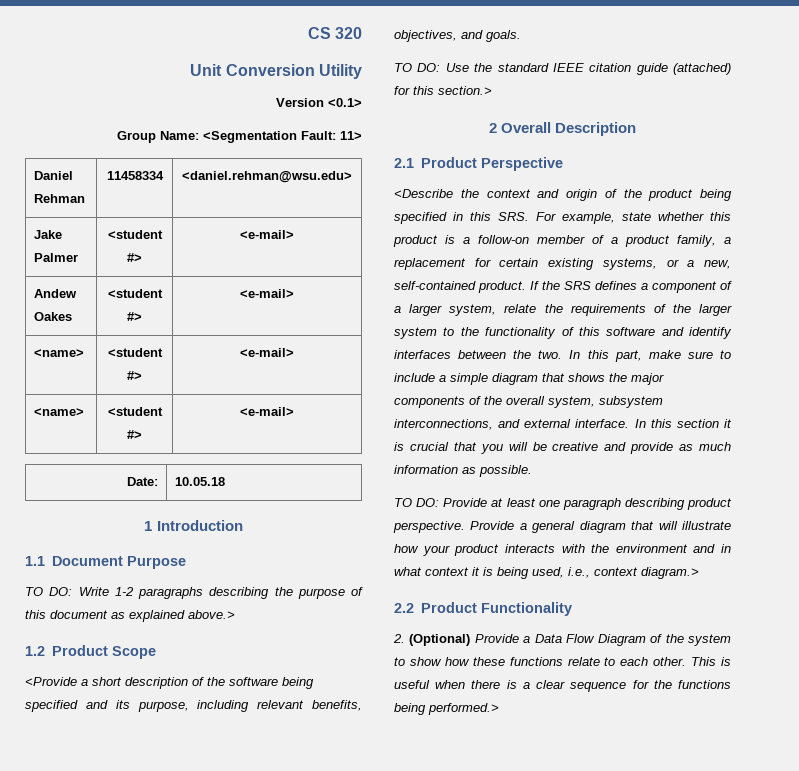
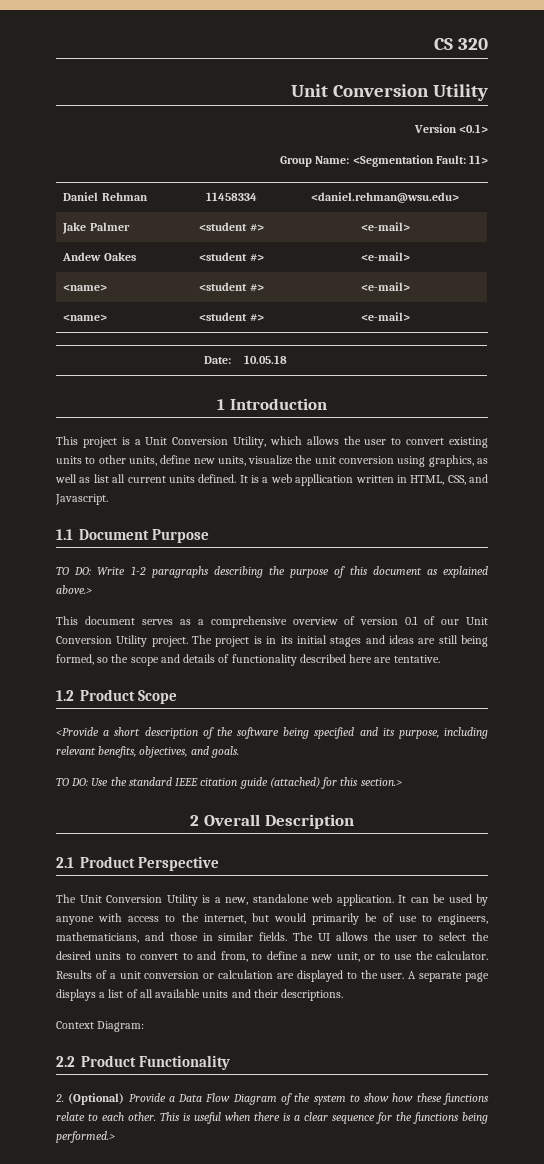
+ This project is a Unit Conversion Utility, which allows the user to convert existing units to other units, define new units, visualize the unit conversion using graphics, as well as list all current units defined. It is a web appllication written in HTML, CSS, and Javascript.
+ This document serves as a comprehensive overview of version 0.1 of our Unit Conversion Utility project. The project is in its initial stages and ideas are still being formed, so the scope and details of functionality described here are tentative.
- <Describe the context and origin of the product being specified in this SRS. For example, state whether this product is a follow-on member of a product family, a replacement for certain existing systems, or a new, self-contained product. If the SRS defines a component of a larger system, relate the requirements of the larger system to the functionality of this software and identify interfaces between the two. In this part, make sure to include a simple diagram that shows the major components of the overall system, subsystem interconnections, and external interface. In this section it is crucial that you will be creative and provide as much information as possible.
- TO DO: Provide at least one paragraph describing product perspective. Provide a general diagram that will illustrate how your product interacts with the environment and in what context it is being used, i.e., context diagram.>
+ The Unit Conversion Utility is a new, standalone web application. It can be used by anyone with access to the internet, but would primarily be of use to engineers, mathematicians, and those in similar fields. The UI allows the user to select the desired units to convert to and from, to define a new unit, or to use the calculator. Results of a unit conversion or calculation are displayed to the user. A separate page displays a list of all available units and their descriptions.
+ Context Diagram:

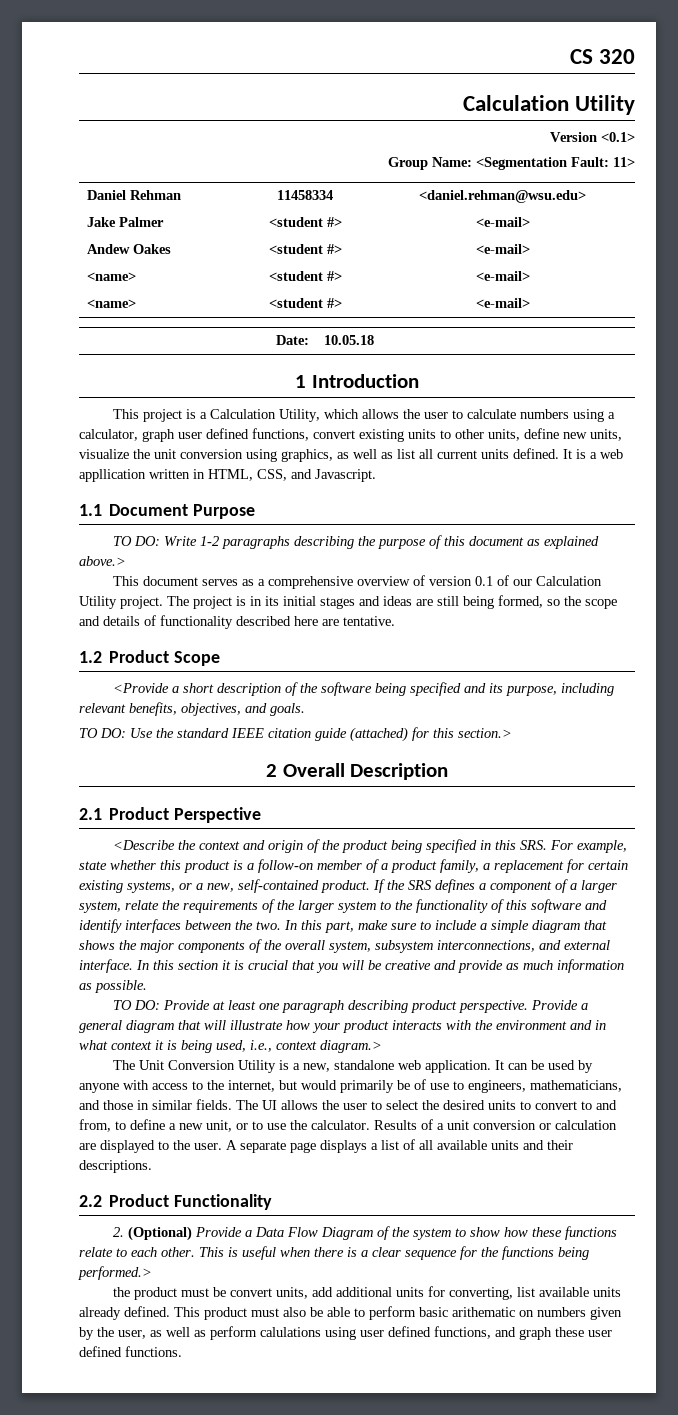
  CS 320
- Unit Conversion Utility
+ Calculation Utility
- This project is a Unit Conversion Utility, which allows the user to convert existing units to other units, define new units, visualize the unit conversion using graphics, as well as list all current units defined.
+ This project is a Calculation Utility, which allows the user to calculate numbers using a calculator, graph user defined functions, convert existing units to other units, define new units, visualize the unit conversion using graphics, as well as list all current units defined.
- This document serves as a comprehensive overview of version 0.1 of our Unit Conversion Utility project.
+ This document serves as a comprehensive overview of version 0.1 of our Calculation Utility project.
+ <Describe the context and origin of the product being specified in this SRS. For example, state whether this product is a follow-on member of a product family, a replacement for certain existing systems, or a new, self-contained product. If the SRS defines a component of a larger system, relate the requirements of the larger system to the functionality of this software and identify interfaces between the two. In this part, make sure to include a simple diagram that shows the major components of the overall system, subsystem interconnections, and external interface. In this section it is crucial that you will be creative and provide as much information as possible.
+ TO DO: Provide at least one paragraph describing product perspective. Provide a general diagram that will illustrate how your product interacts with the environment and in what context it is being used, i.e., context diagram.>
- Context Diagram:
+ the product must be convert units, add additional units for converting, list available units already defined. This product must also be able to perform basic arithematic on numbers given by the user, as well as perform calulations using user defined functions, and graph these user defined functions.

